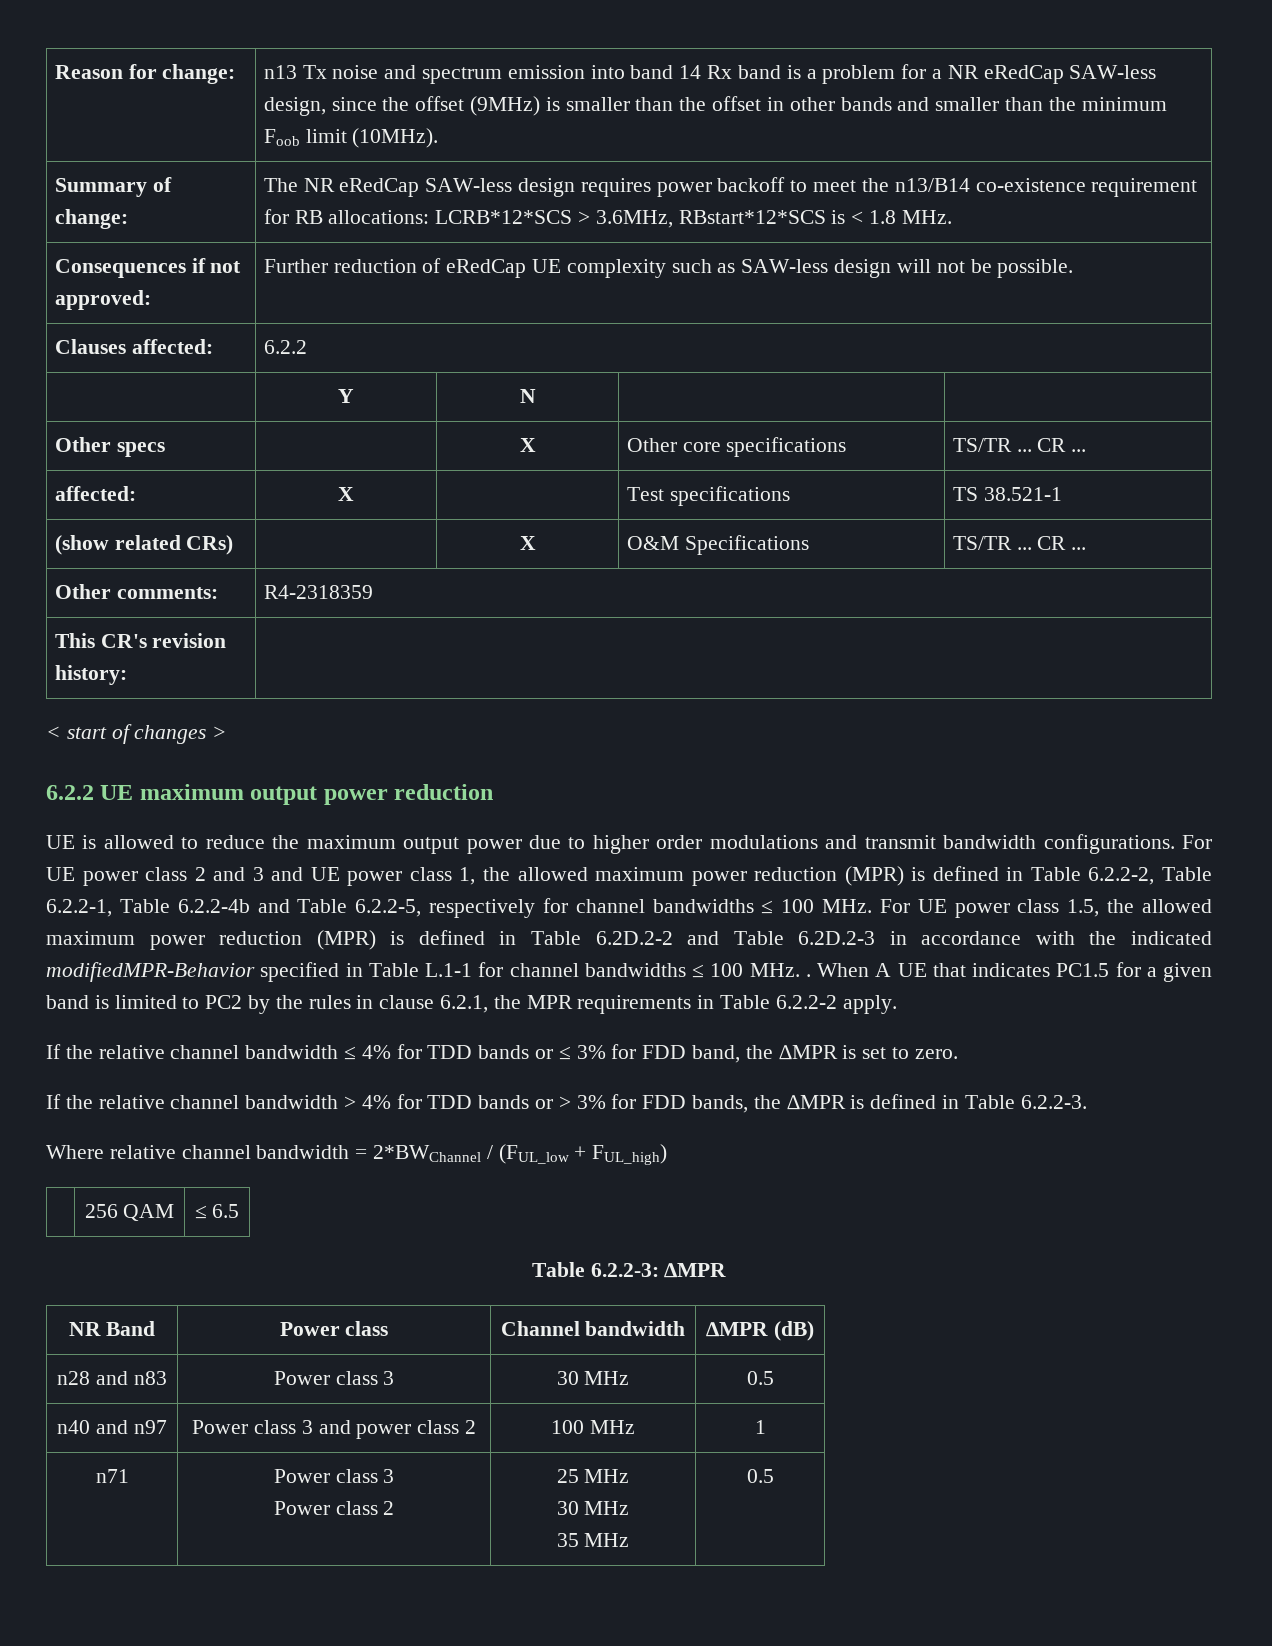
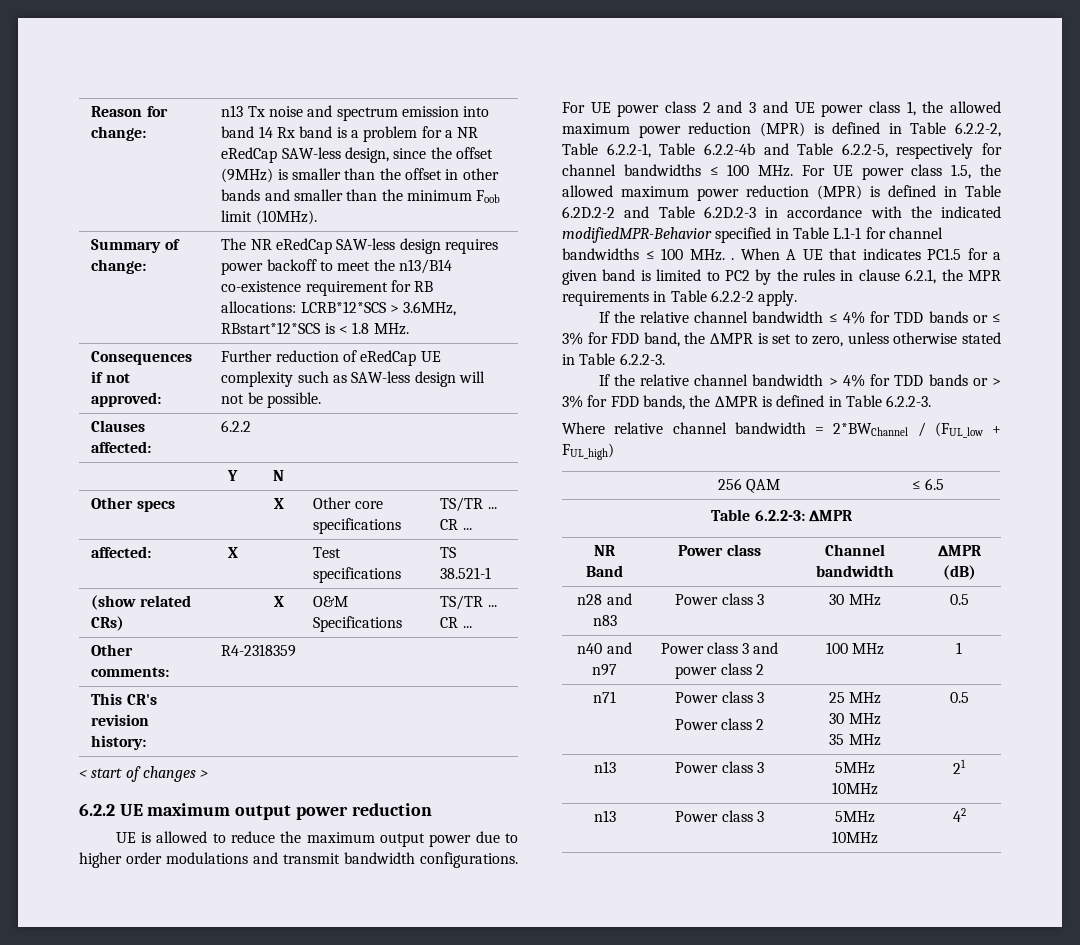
- If the relative channel bandwidth ≤ 4% for TDD bands or ≤ 3% for FDD band, the ∆MPR is set to zero.
+ If the relative channel bandwidth ≤ 4% for TDD bands or ≤ 3% for FDD band, the ∆MPR is set to zero, unless otherwise stated in Table 6.2.2-3.
  n71 | Power class 3
  Power class 2 | 25 MHz
  30 MHz
  35 MHz | 0.5
+ n13 | Power class 3 | 5MHz
+ 10MHz | 21
+ n13 | Power class 3 | 5MHz
+ 10MHz | 42

